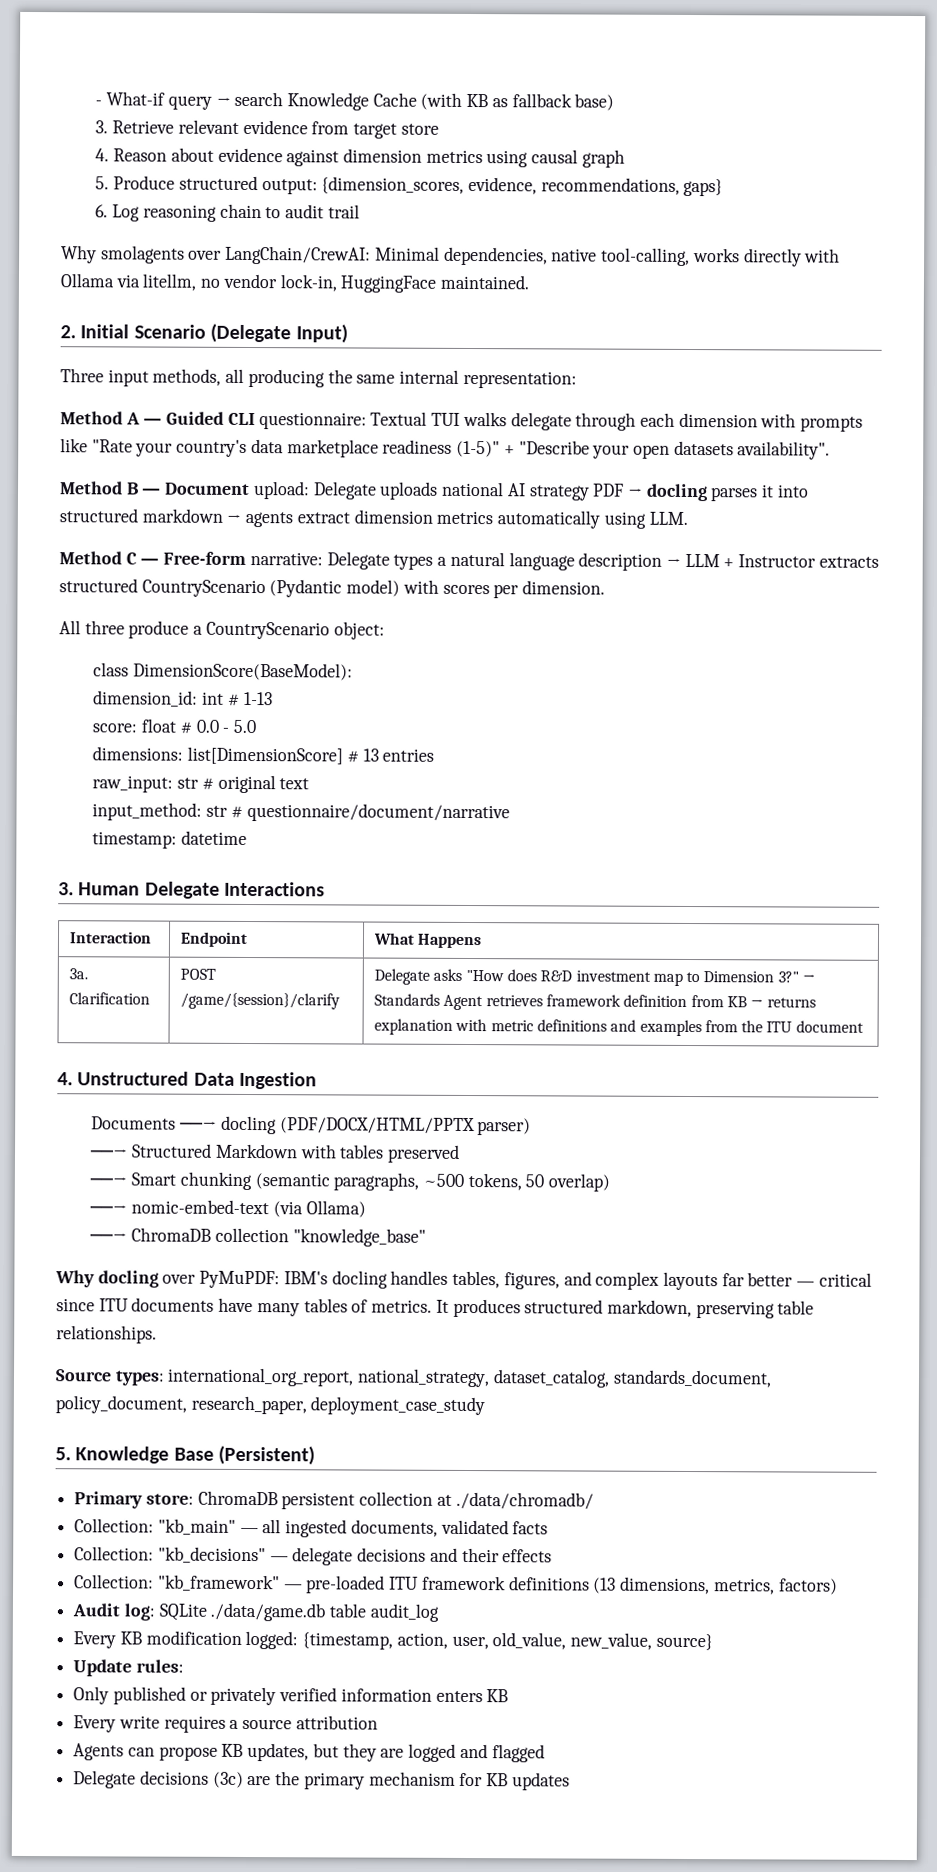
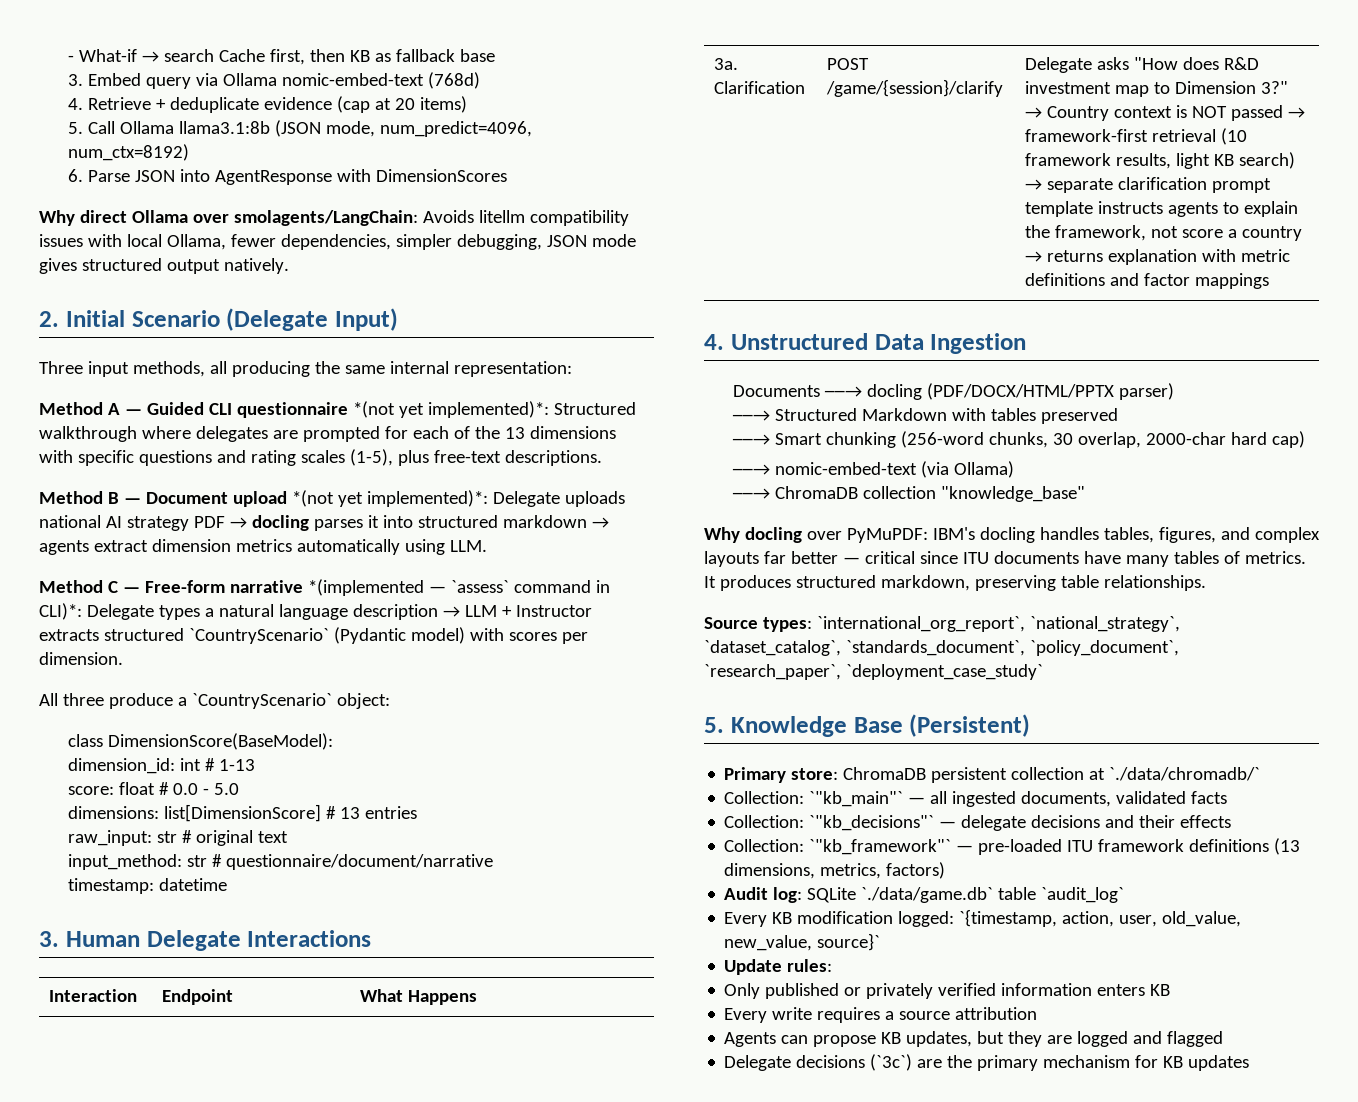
- - What-if query → search Knowledge Cache (with KB as fallback base)
- 3. Retrieve relevant evidence from target store
- 4. Reason about evidence against dimension metrics using causal graph
- 5. Produce structured output: {dimension_scores, evidence, recommendations, gaps}
- 6. Log reasoning chain to audit trail
- Why smolagents over LangChain/CrewAI: Minimal dependencies, native tool-calling, works directly with Ollama via litellm, no vendor lock-in, HuggingFace maintained.
+ - What-if → search Cache first, then KB as fallback base
+ 3. Embed query via Ollama nomic-embed-text (768d)
+ 4. Retrieve + deduplicate evidence (cap at 20 items)
+ 5. Call Ollama llama3.1:8b (JSON mode, num_predict=4096, num_ctx=8192)
+ 6. Parse JSON into AgentResponse with DimensionScores
+ Why direct Ollama over smolagents/LangChain: Avoids litellm compatibility issues with local Ollama, fewer dependencies, simpler debugging, JSON mode gives structured output natively.
- Method A — Guided CLI questionnaire: Textual TUI walks delegate through each dimension with prompts like "Rate your country's data marketplace readiness (1-5)" + "Describe your open datasets availability".
+ Method A — Guided CLI questionnaire *(not yet implemented)*: Structured walkthrough where delegates are prompted for each of the 13 dimensions with specific questions and rating scales (1-5), plus free-text descriptions.
- Method B — Document upload: Delegate uploads national AI strategy PDF → docling parses it into structured markdown → agents extract dimension metrics automatically using LLM.
+ Method B — Document upload *(not yet implemented)*: Delegate uploads national AI strategy PDF → docling parses it into structured markdown → agents extract dimension metrics automatically using LLM.
- Method C — Free-form narrative: Delegate types a natural language description → LLM + Instructor extracts structured CountryScenario (Pydantic model) with scores per dimension.
+ Method C — Free-form narrative *(implemented — `assess` command in CLI)*: Delegate types a natural language description → LLM + Instructor extracts structured `CountryScenario` (Pydantic model) with scores per dimension.
- All three produce a CountryScenario object:
+ All three produce a `CountryScenario` object:
- → Standards Agent retrieves framework definition from KB → returns explanation with metric definitions and examples from the ITU document
+ → Country context is NOT passed → framework-first retrieval (10 framework results, light KB search) → separate clarification prompt template instructs agents to explain the framework, not score a country → returns explanation with metric definitions and factor mappings
- ──→ Smart chunking (semantic paragraphs, ~500 tokens, 50 overlap)
+ ──→ Smart chunking (256-word chunks, 30 overlap, 2000-char hard cap)
- Source types: international_org_report, national_strategy, dataset_catalog, standards_document, policy_document, research_paper, deployment_case_study
+ Source types: `international_org_report`, `national_strategy`, `dataset_catalog`, `standards_document`, `policy_document`, `research_paper`, `deployment_case_study`
- Primary store: ChromaDB persistent collection at ./data/chromadb/
- Collection: "kb_main" — all ingested documents, validated facts
+ Primary store: ChromaDB persistent collection at `./data/chromadb/`
+ Collection: `"kb_main"` — all ingested documents, validated facts
- Collection: "kb_decisions" — delegate decisions and their effects
+ Collection: `"kb_decisions"` — delegate decisions and their effects
- Collection: "kb_framework" — pre-loaded ITU framework definitions (13 dimensions, metrics, factors)
+ Collection: `"kb_framework"` — pre-loaded ITU framework definitions (13 dimensions, metrics, factors)
- Audit log: SQLite ./data/game.db table audit_log
+ Audit log: SQLite `./data/game.db` table `audit_log`
- Every KB modification logged: {timestamp, action, user, old_value, new_value, source}
+ Every KB modification logged: `{timestamp, action, user, old_value, new_value, source}`
- Delegate decisions (3c) are the primary mechanism for KB updates
+ Delegate decisions (`3c`) are the primary mechanism for KB updates

